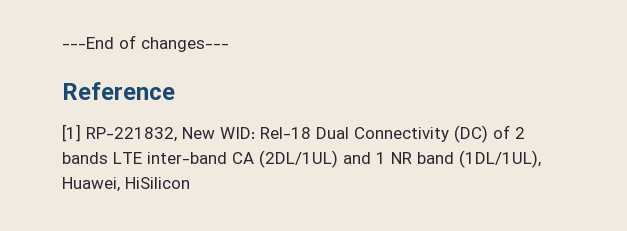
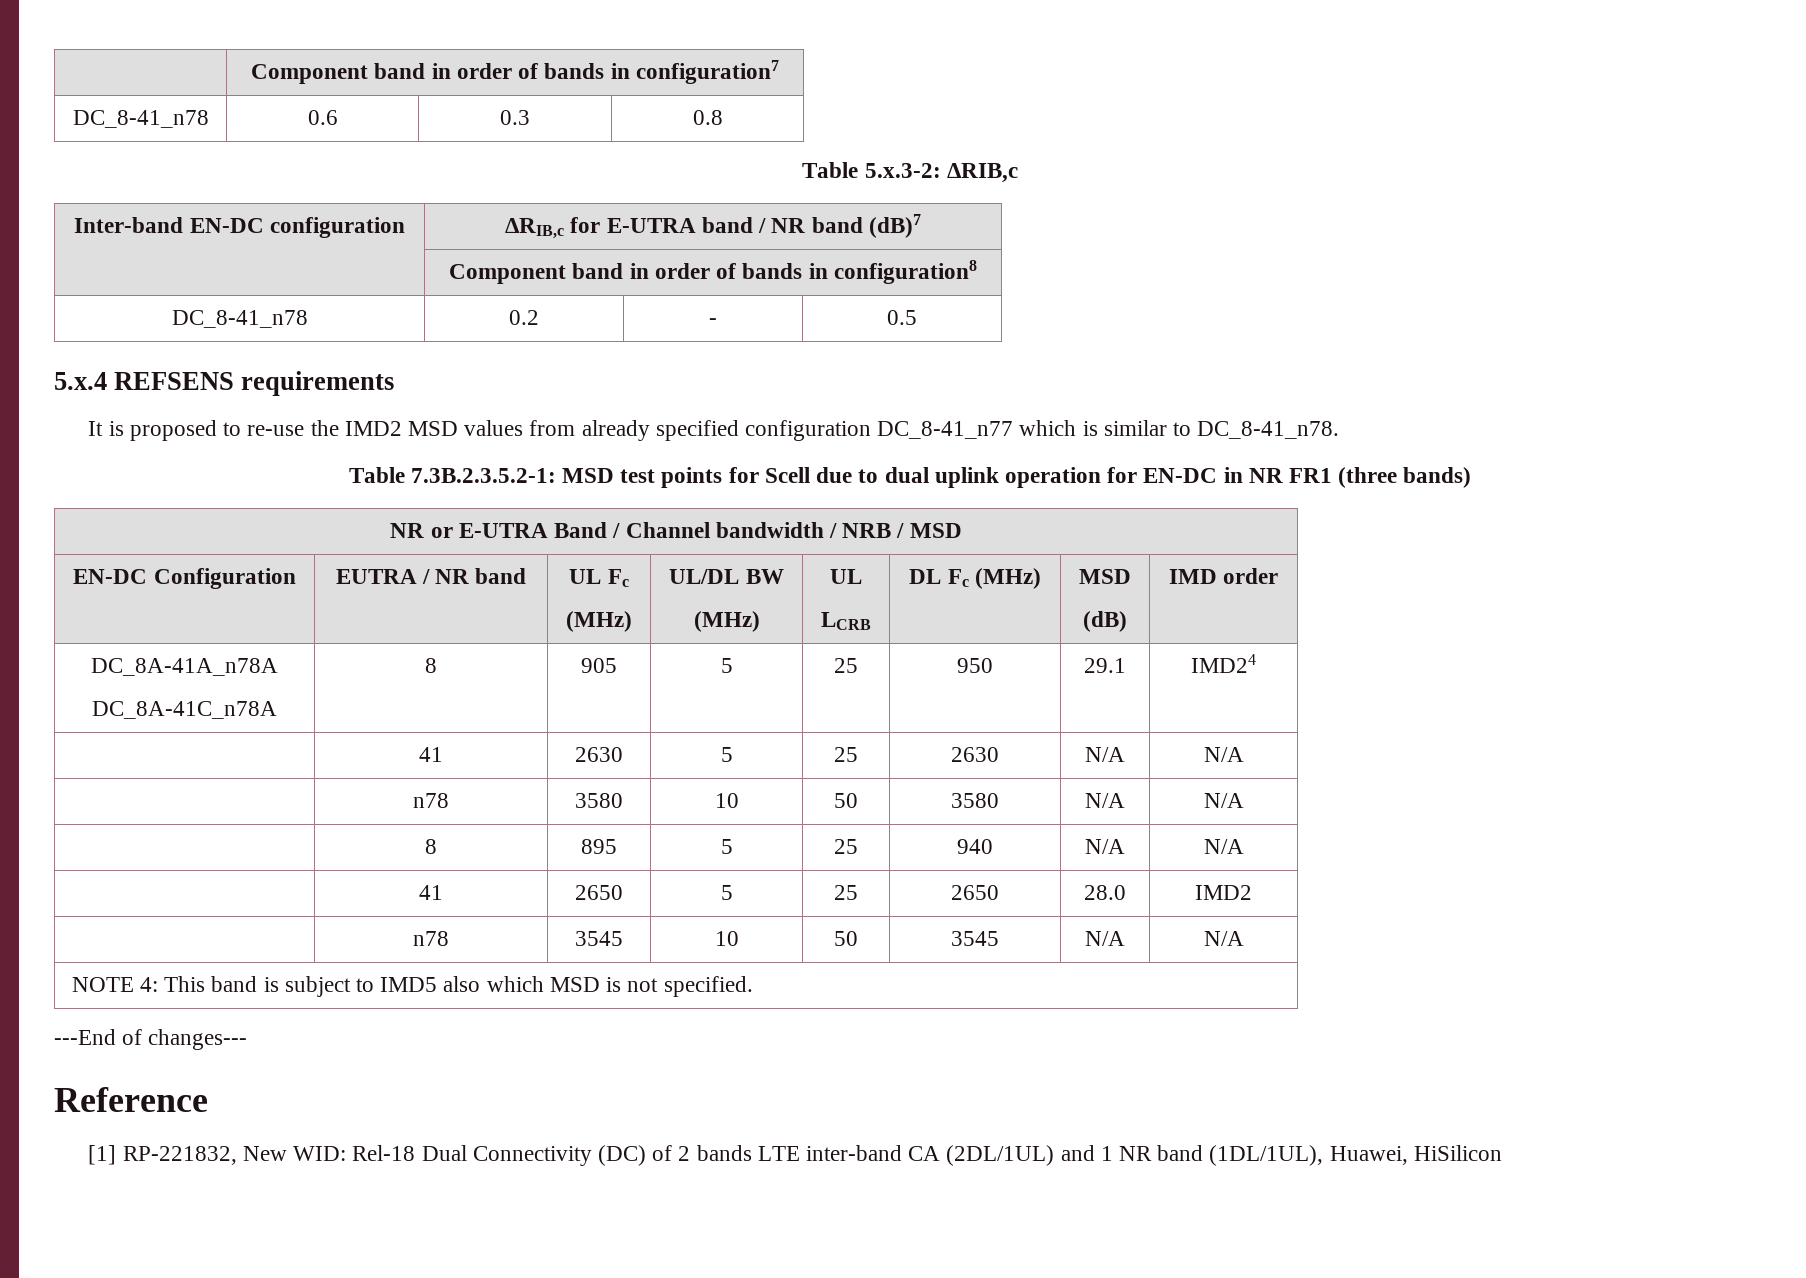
+ | Component band in order of bands in configuration7
+ DC_8-41_n78 | 0.6 | 0.3 | 0.8
+ Table 5.x.3-2: ΔRIB,c
+ Inter-band EN-DC configuration | ΔRIB,c for E-UTRA band / NR band (dB)7
+ | Component band in order of bands in configuration8
+ DC_8-41_n78 | 0.2 | - | 0.5
+ 5.x.4 REFSENS requirements
+ It is proposed to re-use the IMD2 MSD values from already specified configuration DC_8-41_n77 which is similar to DC_8-41_n78.
+ Table 7.3B.2.3.5.2-1: MSD test points for Scell due to dual uplink operation for EN-DC in NR FR1 (three bands)
+ NR or E-UTRA Band / Channel bandwidth / NRB / MSD
+ EN-DC Configuration | EUTRA / NR band | UL Fc
+ (MHz) | UL/DL BW
+ (MHz) | UL
+ LCRB | DL Fc (MHz) | MSD
+ (dB) | IMD order
+ DC_8A-41A_n78A
+ DC_8A-41C_n78A | 8 | 905 | 5 | 25 | 950 | 29.1 | IMD24
+ | 41 | 2630 | 5 | 25 | 2630 | N/A | N/A
+ | n78 | 3580 | 10 | 50 | 3580 | N/A | N/A
+ | 8 | 895 | 5 | 25 | 940 | N/A | N/A
+ | 41 | 2650 | 5 | 25 | 2650 | 28.0 | IMD2
+ | n78 | 3545 | 10 | 50 | 3545 | N/A | N/A
+ NOTE 4: This band is subject to IMD5 also which MSD is not specified.

